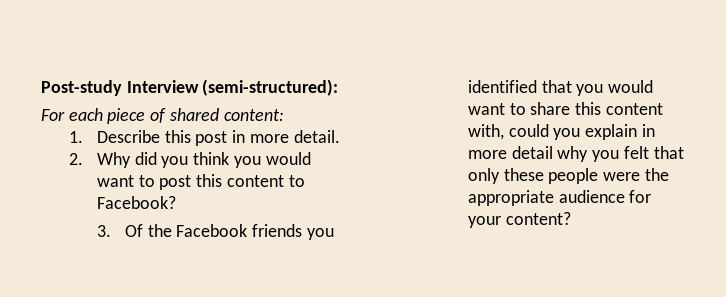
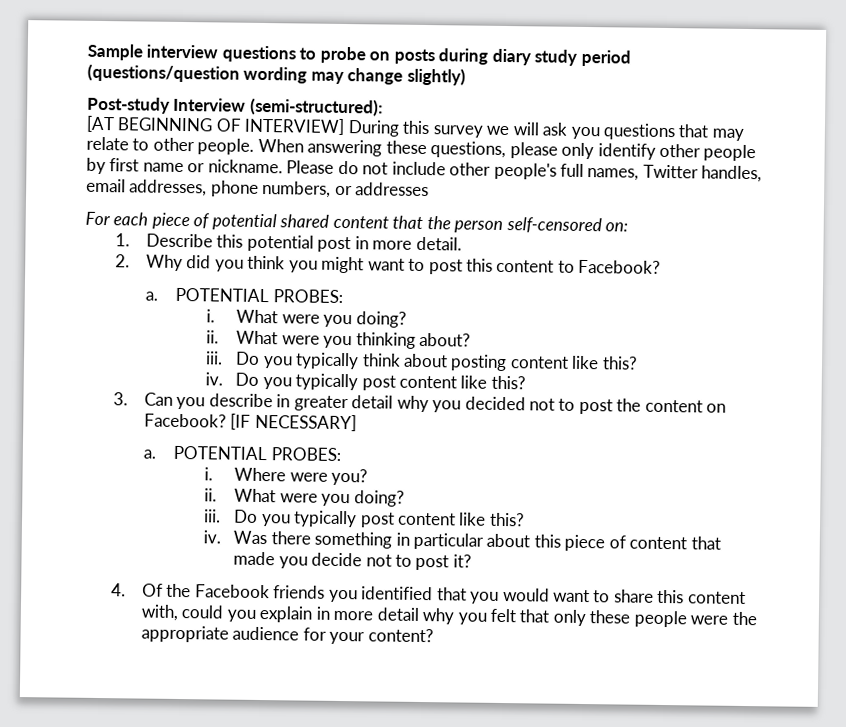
+ Sample interview questions to probe on posts during diary study period (questions/question wording may change slightly)
  Post-study Interview (semi-structured):
- For each piece of shared content:
+ [AT BEGINNING OF INTERVIEW] During this survey we will ask you questions that may relate to other people. When answering these questions, please only identify other people by first name or nickname. Please do not include other people's full names, Twitter handles, email addresses, phone numbers, or addresses
+ For each piece of potential shared content that the person self-censored on:
- 1. Describe this post in more detail.
+ 1. Describe this potential post in more detail.
- 2. Why did you think you would want to post this content to Facebook?
- 3. Of the Facebook friends you identified that you would want to share this content with, could you explain in more detail why you felt that only these people were the appropriate audience for your content?
+ 2. Why did you think you might want to post this content to Facebook?
+ a. POTENTIAL PROBES:
+ i. What were you doing?
+ ii. What were you thinking about?
+ iii. Do you typically think about posting content like this?
+ iv. Do you typically post content like this?
+ 3. Can you describe in greater detail why you decided not to post the content on Facebook? [IF NECESSARY]
+ a. POTENTIAL PROBES:
+ i. Where were you?
+ ii. What were you doing?
+ iii. Do you typically post content like this?
+ iv. Was there something in particular about this piece of content that made you decide not to post it?
+ 4. Of the Facebook friends you identified that you would want to share this content with, could you explain in more detail why you felt that only these people were the appropriate audience for your content?

